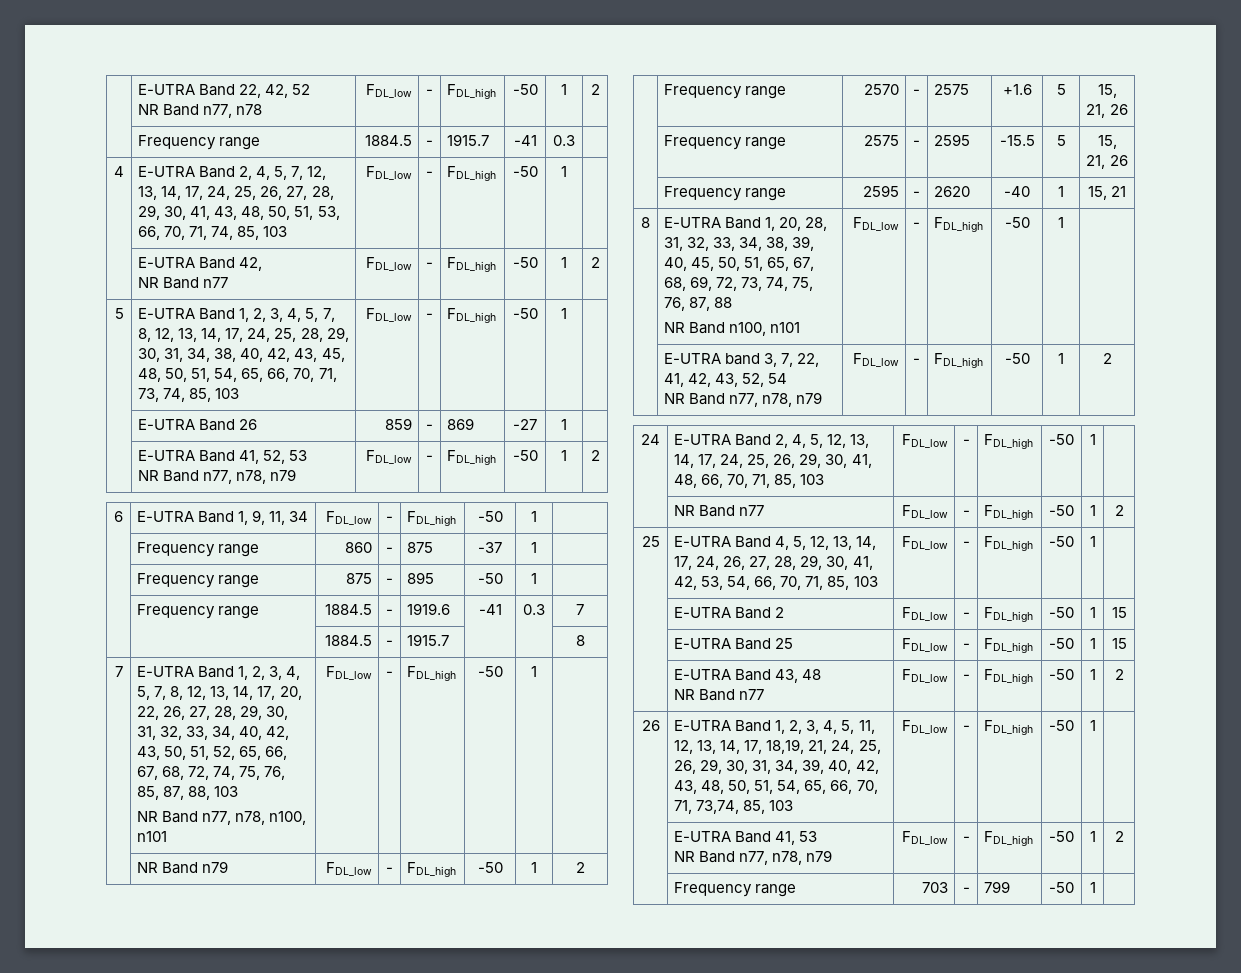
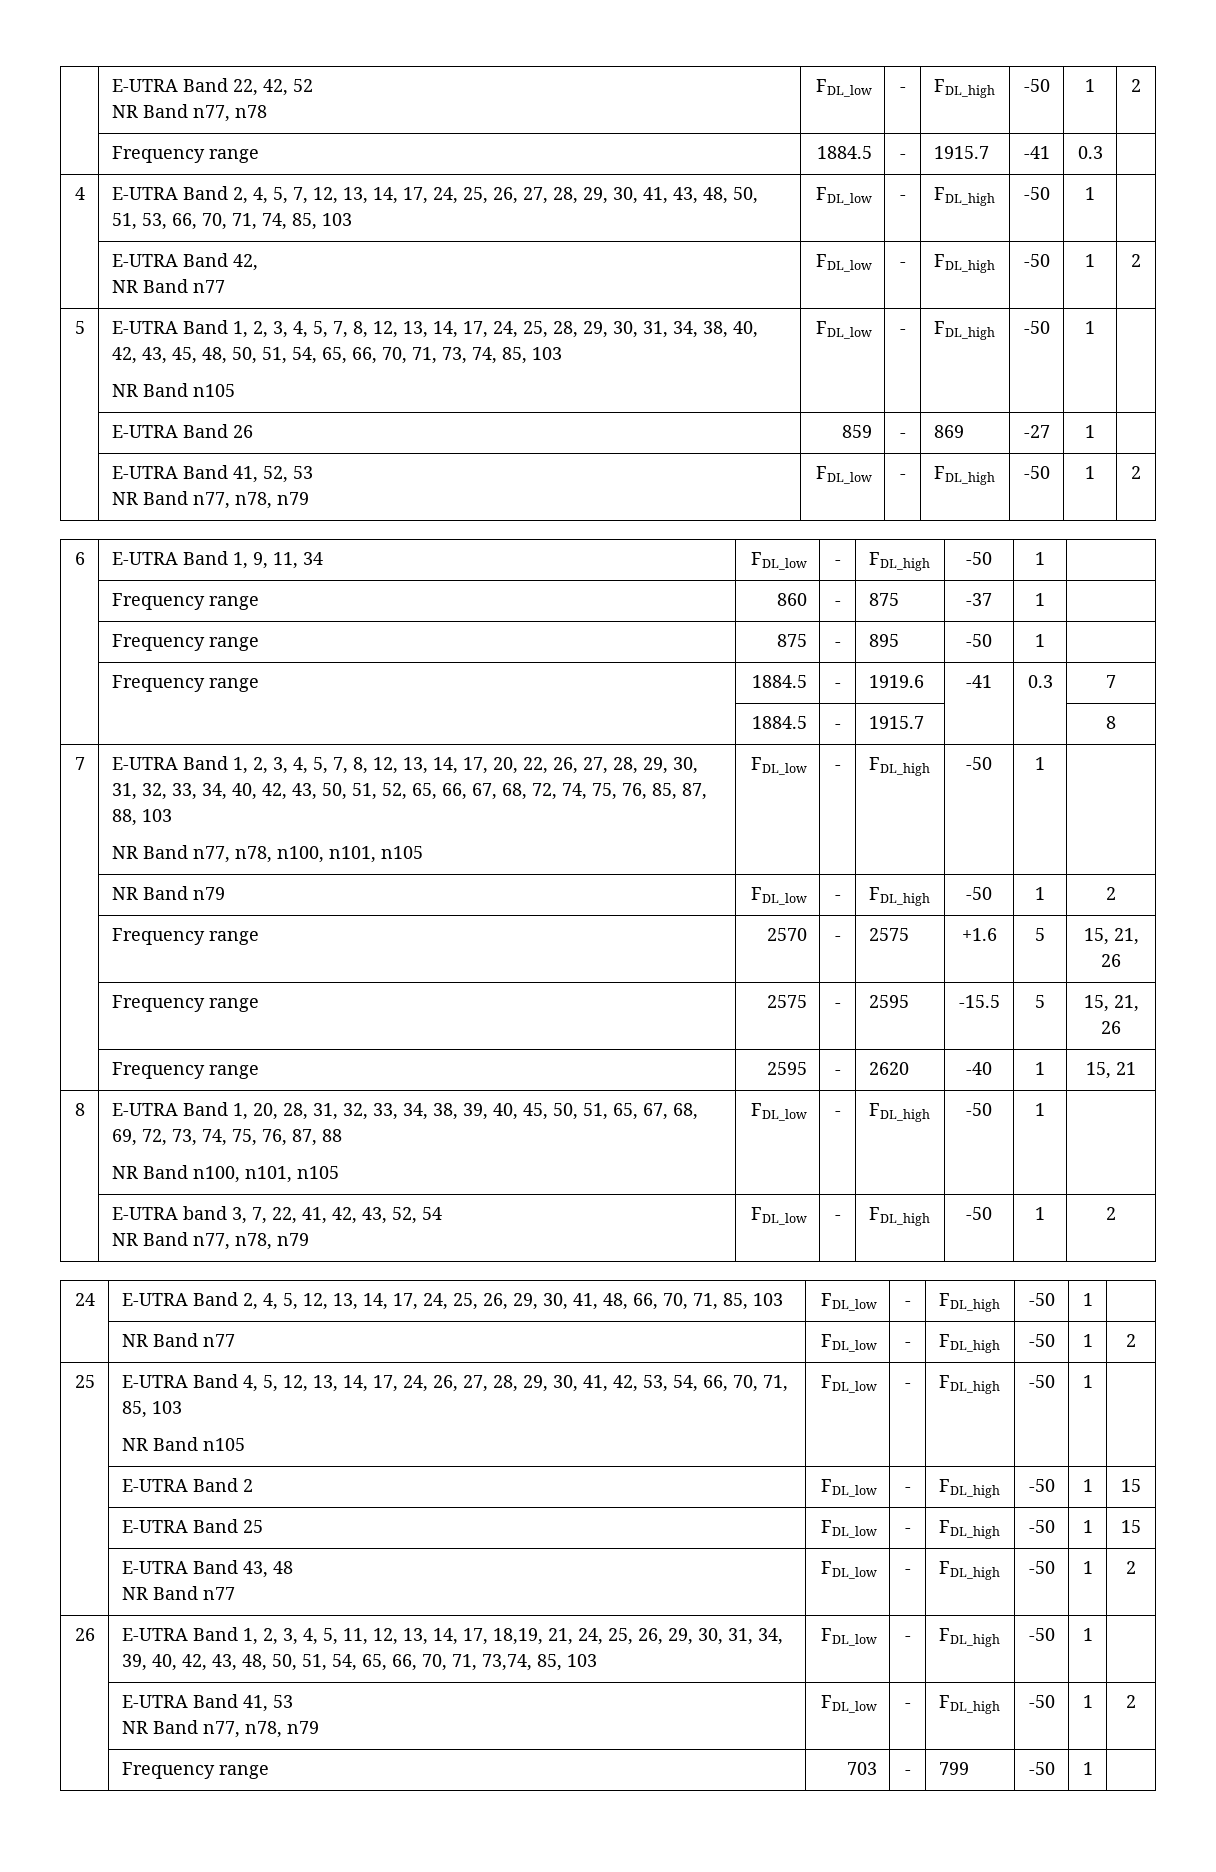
  E-UTRA Band 1, 2, 3, 4, 5, 7, 8, 12, 13, 14, 17, 24, 25, 28, 29, 30, 31, 34, 38, 40, 42, 43, 45, 48, 50, 51, 54, 65, 66, 70, 71, 73, 74, 85, 103
+ NR Band n105
- NR Band n77, n78, n100, n101
+ NR Band n77, n78, n100, n101, n105
  8 | E-UTRA Band 1, 20, 28, 31, 32, 33, 34, 38, 39, 40, 45, 50, 51, 65, 67, 68, 69, 72, 73, 74, 75, 76, 87, 88
- NR Band n100, n101 | FDL_low | - | FDL_high | -50 | 1 |
+ NR Band n100, n101, n105 | FDL_low | - | FDL_high | -50 | 1 |
- 25 | E-UTRA Band 4, 5, 12, 13, 14, 17, 24, 26, 27, 28, 29, 30, 41, 42, 53, 54, 66, 70, 71, 85, 103 | FDL_low | - | FDL_high | -50 | 1 |
+ 25 | E-UTRA Band 4, 5, 12, 13, 14, 17, 24, 26, 27, 28, 29, 30, 41, 42, 53, 54, 66, 70, 71, 85, 103
+ NR Band n105 | FDL_low | - | FDL_high | -50 | 1 |

